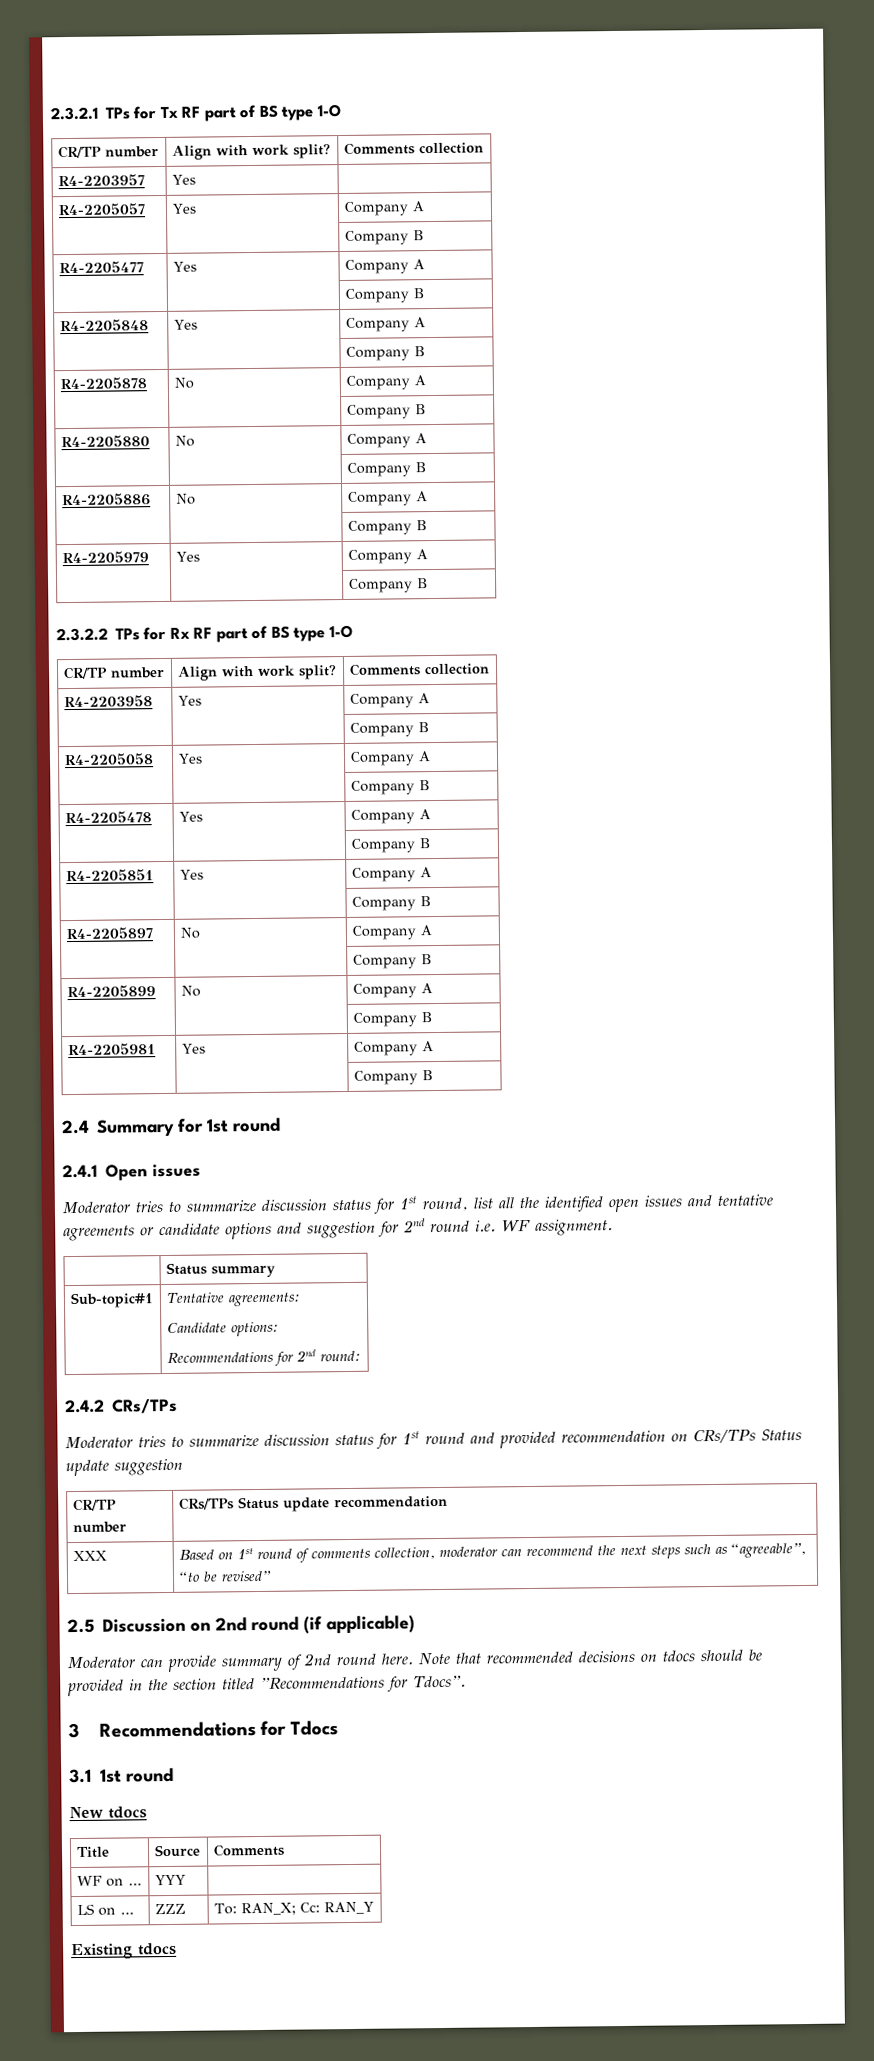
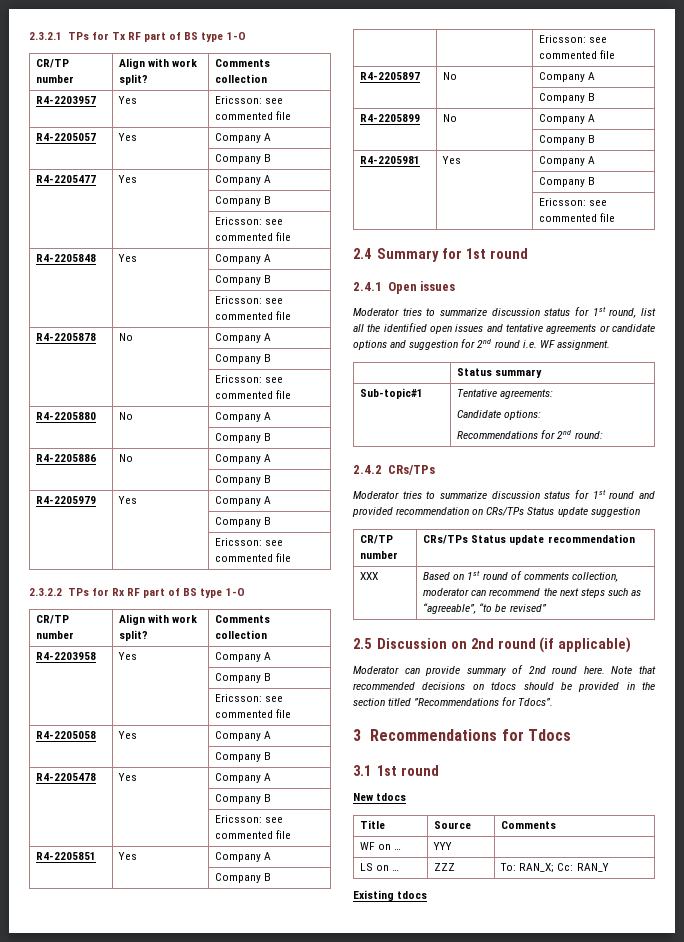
- R4-2203957 | Yes |
+ R4-2203957 | Yes | Ericsson: see commented file
  R4-2205477 | Yes | Company A
  | | Company B
+ | | Ericsson: see commented file
  R4-2205848 | Yes | Company A
  | | Company B
+ | | Ericsson: see commented file
  R4-2205878 | No | Company A
  | | Company B
+ | | Ericsson: see commented file
  R4-2205979 | Yes | Company A
  | | Company B
+ | | Ericsson: see commented file
  R4-2203958 | Yes | Company A
  | | Company B
+ | | Ericsson: see commented file
  R4-2205478 | Yes | Company A
  | | Company B
+ | | Ericsson: see commented file
  R4-2205851 | Yes | Company A
  | | Company B
+ | | Ericsson: see commented file
  R4-2205981 | Yes | Company A
  | | Company B
+ | | Ericsson: see commented file

